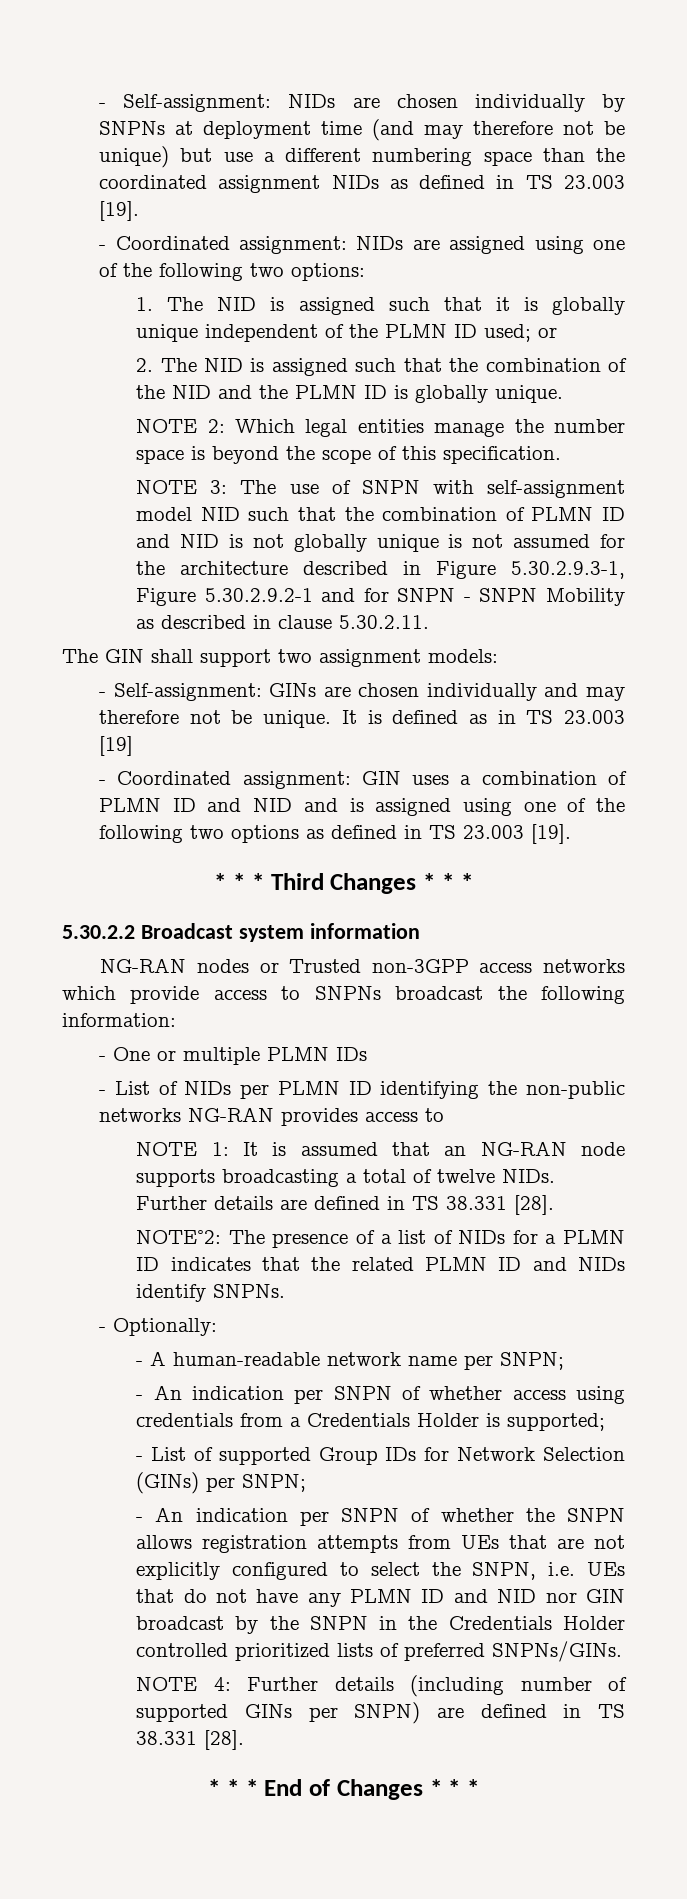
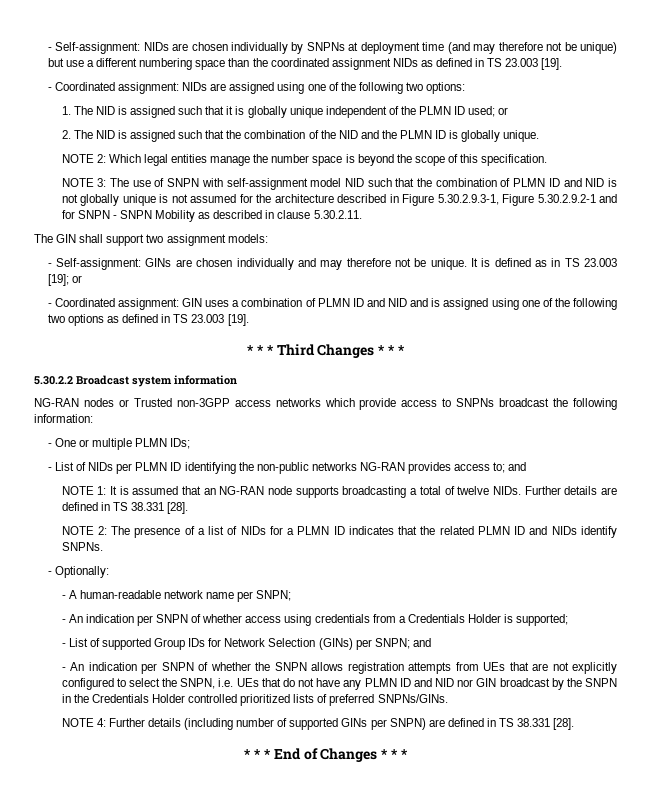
- It is defined as in TS 23.003 [19]
+ It is defined as in TS 23.003 [19]; or
- - One or multiple PLMN IDs
+ - One or multiple PLMN IDs;
- - List of NIDs per PLMN ID identifying the non-public networks NG-RAN provides access to
+ - List of NIDs per PLMN ID identifying the non-public networks NG-RAN provides access to; and
- NOTE°2: The presence of a list of NIDs for a PLMN ID indicates that the related PLMN ID and NIDs identify SNPNs.
+ NOTE 2: The presence of a list of NIDs for a PLMN ID indicates that the related PLMN ID and NIDs identify SNPNs.
- - List of supported Group IDs for Network Selection (GINs) per SNPN;
+ - List of supported Group IDs for Network Selection (GINs) per SNPN; and

